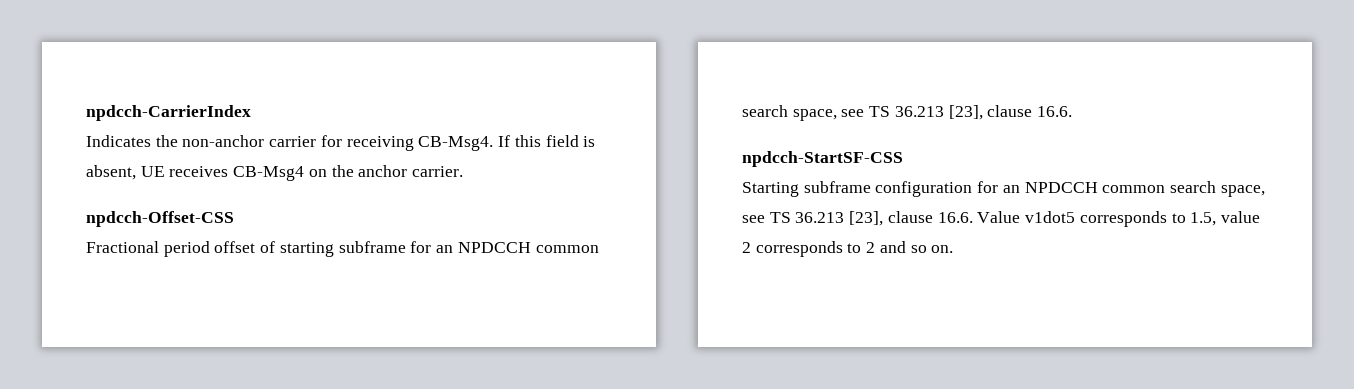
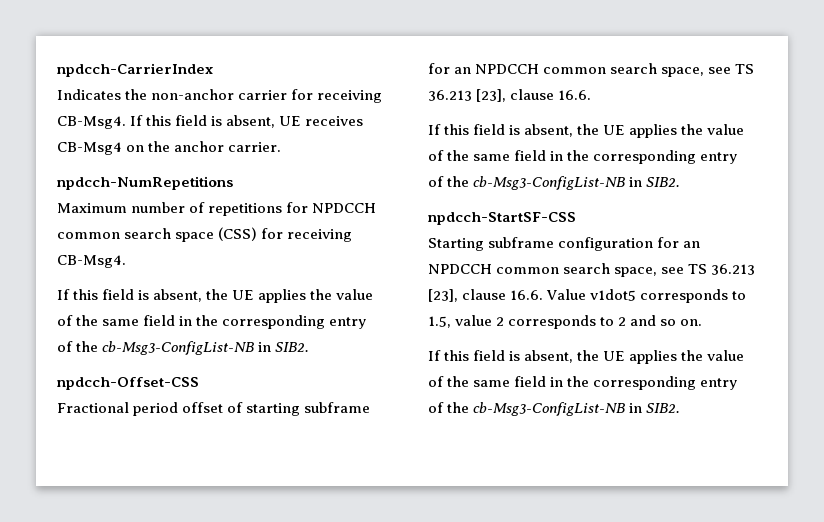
+ npdcch-NumRepetitions
+ Maximum number of repetitions for NPDCCH common search space (CSS) for receiving CB-Msg4.
+ If this field is absent, the UE applies the value of the same field in the corresponding entry of the cb-Msg3-ConfigList-NB in SIB2.
  Fractional period offset of starting subframe for an NPDCCH common search space, see TS 36.213 [23], clause 16.6.
+ If this field is absent, the UE applies the value of the same field in the corresponding entry of the cb-Msg3-ConfigList-NB in SIB2.
  Starting subframe configuration for an NPDCCH common search space, see TS 36.213 [23], clause 16.6. Value v1dot5 corresponds to 1.5, value 2 corresponds to 2 and so on.
+ If this field is absent, the UE applies the value of the same field in the corresponding entry of the cb-Msg3-ConfigList-NB in SIB2.

